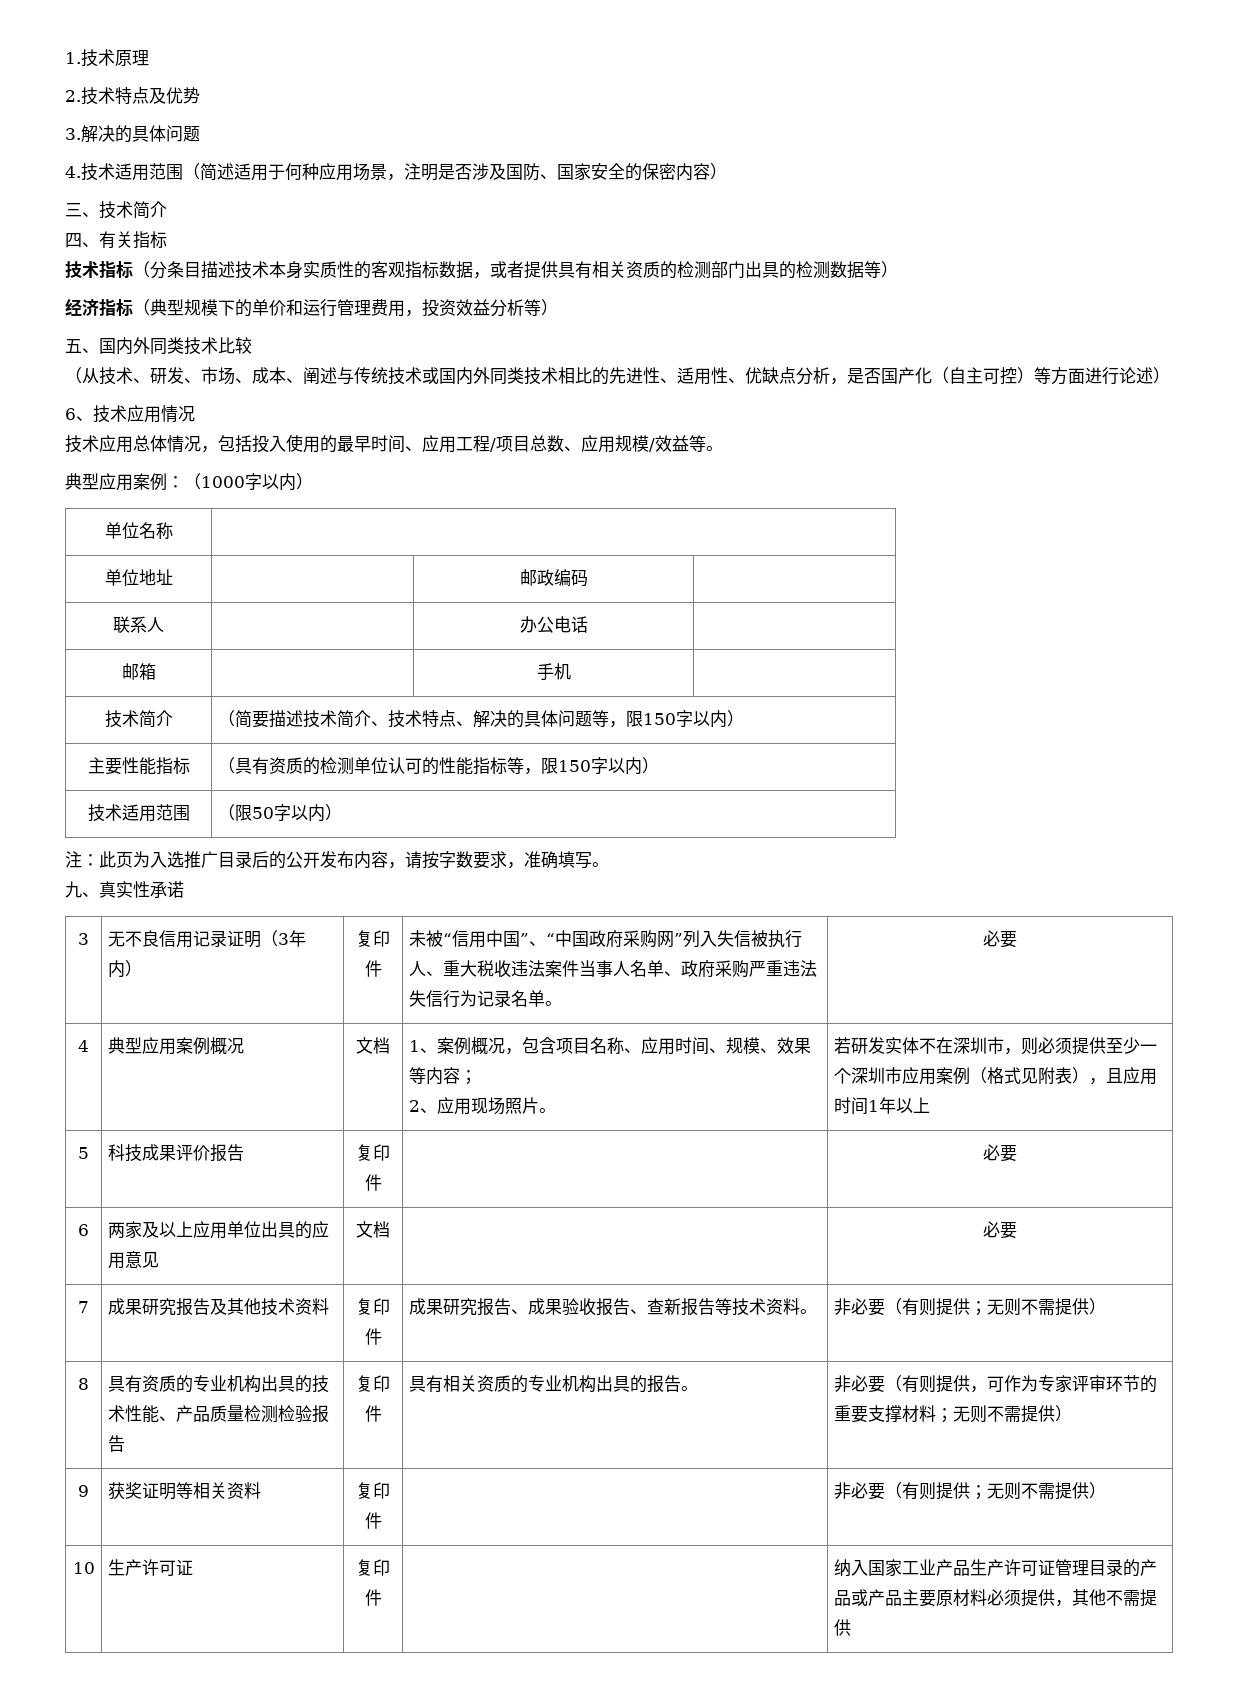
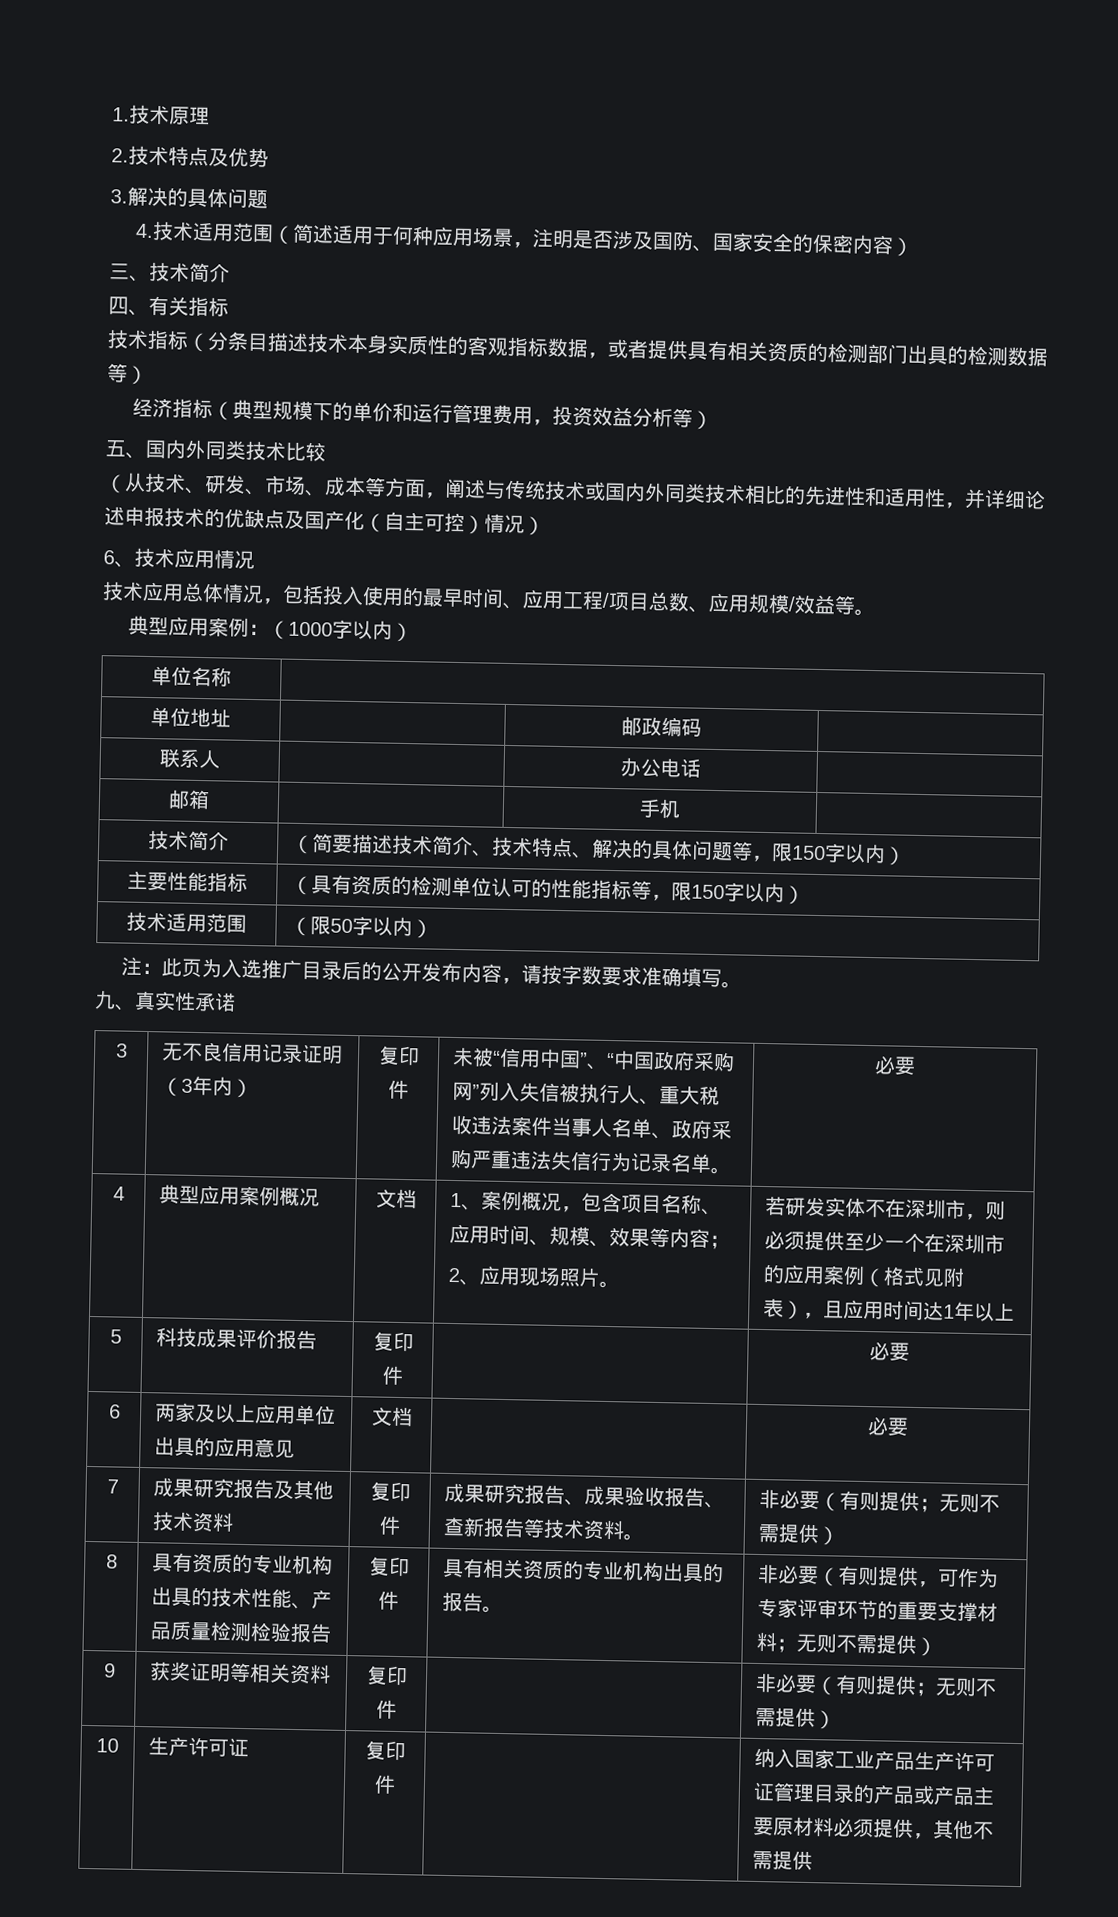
- （从技术、研发、市场、成本、阐述与传统技术或国内外同类技术相比的先进性、适用性、优缺点分析，是否国产化（自主可控）等方面进行论述）
+ （从技术、研发、市场、成本等方面，阐述与传统技术或国内外同类技术相比的先进性和适用性，并详细论述申报技术的优缺点及国产化（自主可控）情况）
- 注：此页为入选推广目录后的公开发布内容，请按字数要求，准确填写。
+ 注：此页为入选推广目录后的公开发布内容，请按字数要求准确填写。
- 若研发实体不在深圳市，则必须提供至少一个深圳市应用案例（格式见附表），且应用时间1年以上
+ 若研发实体不在深圳市，则必须提供至少一个在深圳市的应用案例（格式见附表），且应用时间达1年以上

